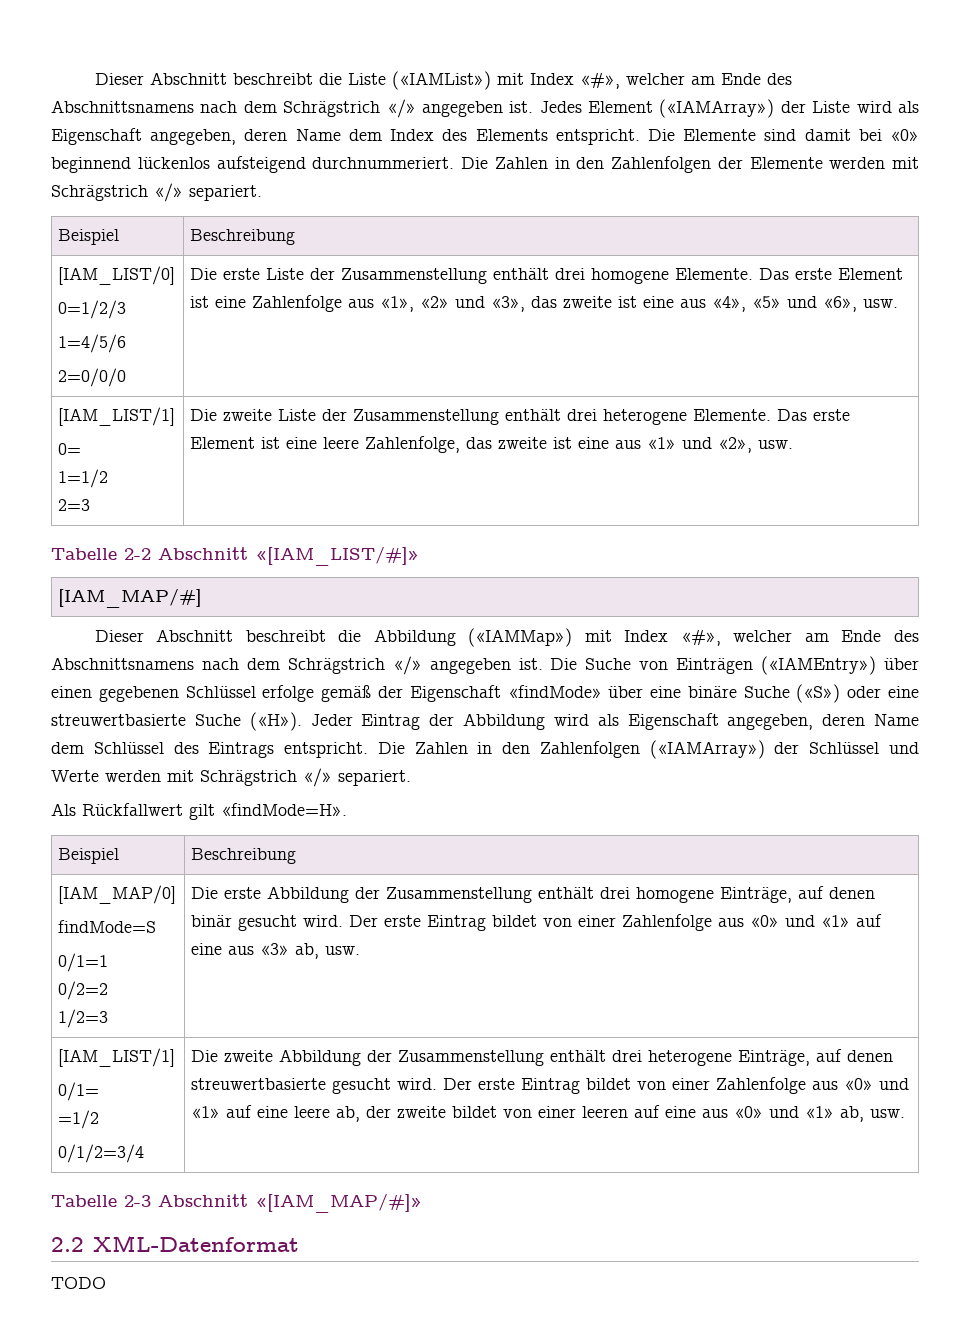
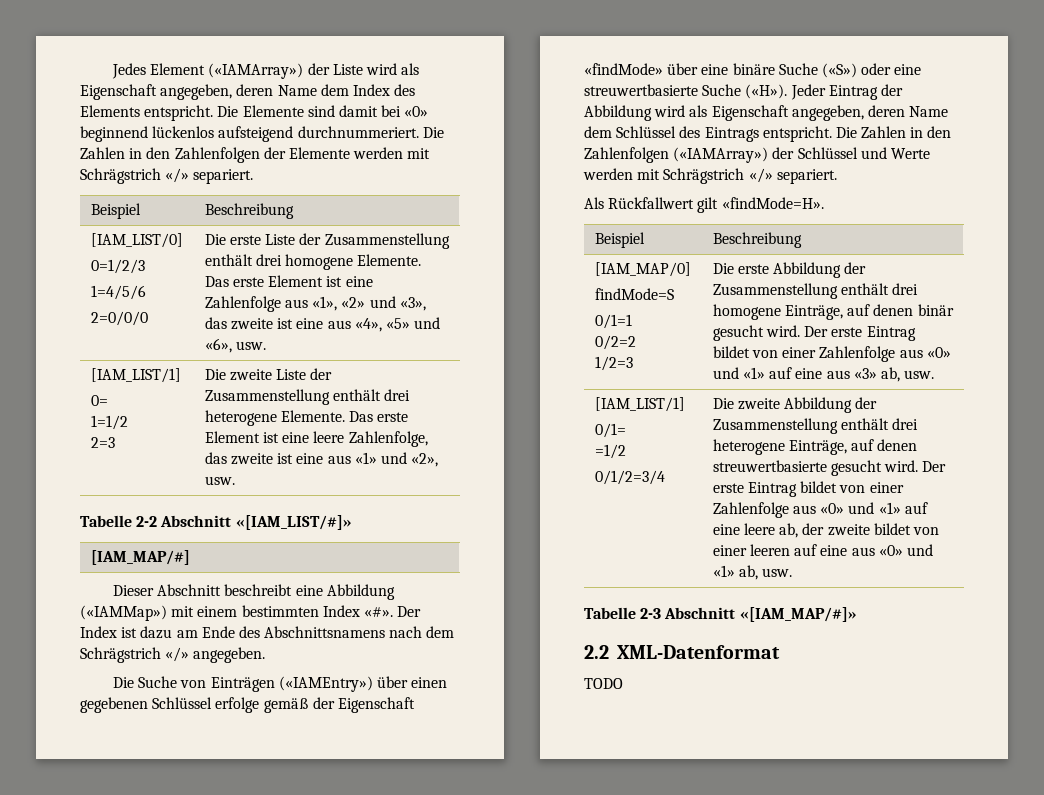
- Dieser Abschnitt beschreibt die Liste («IAMList») mit Index «#», welcher am Ende des Abschnittsnamens nach dem Schrägstrich «/» angegeben ist.
- Dieser Abschnitt beschreibt die Abbildung («IAMMap») mit Index «#», welcher am Ende des Abschnittsnamens nach dem Schrägstrich «/» angegeben ist. Die Suche von Einträgen («IAMEntry») über einen gegebenen Schlüssel erfolge gemäß der Eigenschaft «findMode» über eine binäre Suche («S») oder eine streuwertbasierte Suche («H»). Jeder Eintrag der Abbildung wird als Eigenschaft angegeben, deren Name dem Schlüssel des Eintrags entspricht.
+ Dieser Abschnitt beschreibt eine Abbildung («IAMMap») mit einem bestimmten Index «#». Der Index ist dazu am Ende des Abschnittsnamens nach dem Schrägstrich «/» angegeben.
+ Die Suche von Einträgen («IAMEntry») über einen gegebenen Schlüssel erfolge gemäß der Eigenschaft «findMode» über eine binäre Suche («S») oder eine streuwertbasierte Suche («H»). Jeder Eintrag der Abbildung wird als Eigenschaft angegeben, deren Name dem Schlüssel des Eintrags entspricht.

